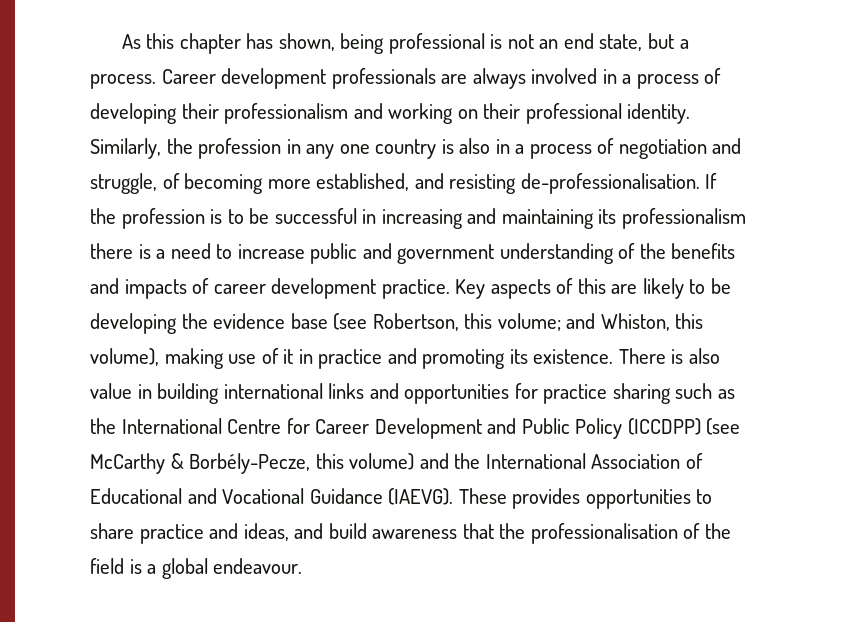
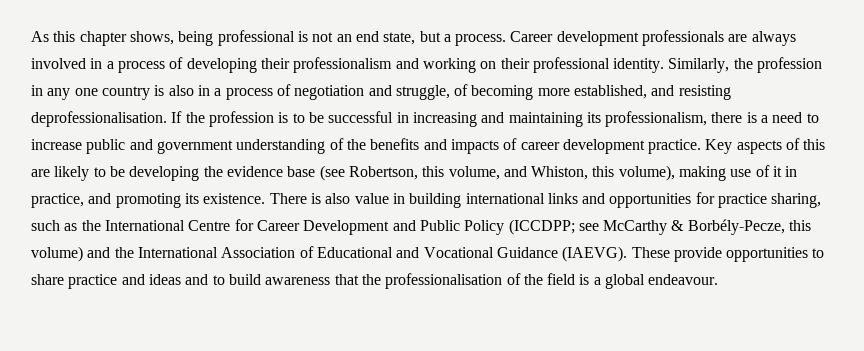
- As this chapter has shown, being professional is not an end state, but a process.
+ As this chapter shows, being professional is not an end state, but a process.
- Similarly, the profession in any one country is also in a process of negotiation and struggle, of becoming more established, and resisting de-professionalisation.
+ Similarly, the profession in any one country is also in a process of negotiation and struggle, of becoming more established, and resisting deprofessionalisation.
- If the profession is to be successful in increasing and maintaining its professionalism there is a need to increase public and government understanding of the benefits and impacts of career development practice.
+ If the profession is to be successful in increasing and maintaining its professionalism, there is a need to increase public and government understanding of the benefits and impacts of career development practice.
- Key aspects of this are likely to be developing the evidence base (see Robertson, this volume; and Whiston, this volume), making use of it in practice and promoting its existence.
+ Key aspects of this are likely to be developing the evidence base (see Robertson, this volume, and Whiston, this volume), making use of it in practice, and promoting its existence.
- There is also value in building international links and opportunities for practice sharing such as the International Centre for Career Development and Public Policy (ICCDPP) (see McCarthy & Borbély-Pecze, this volume) and the International Association of Educational and Vocational Guidance (IAEVG).
+ There is also value in building international links and opportunities for practice sharing, such as the International Centre for Career Development and Public Policy (ICCDPP; see McCarthy & Borbély-Pecze, this volume) and the International Association of Educational and Vocational Guidance (IAEVG).
- These provides opportunities to share practice and ideas, and build awareness that the professionalisation of the field is a global endeavour.
+ These provide opportunities to share practice and ideas and to build awareness that the professionalisation of the field is a global endeavour.

